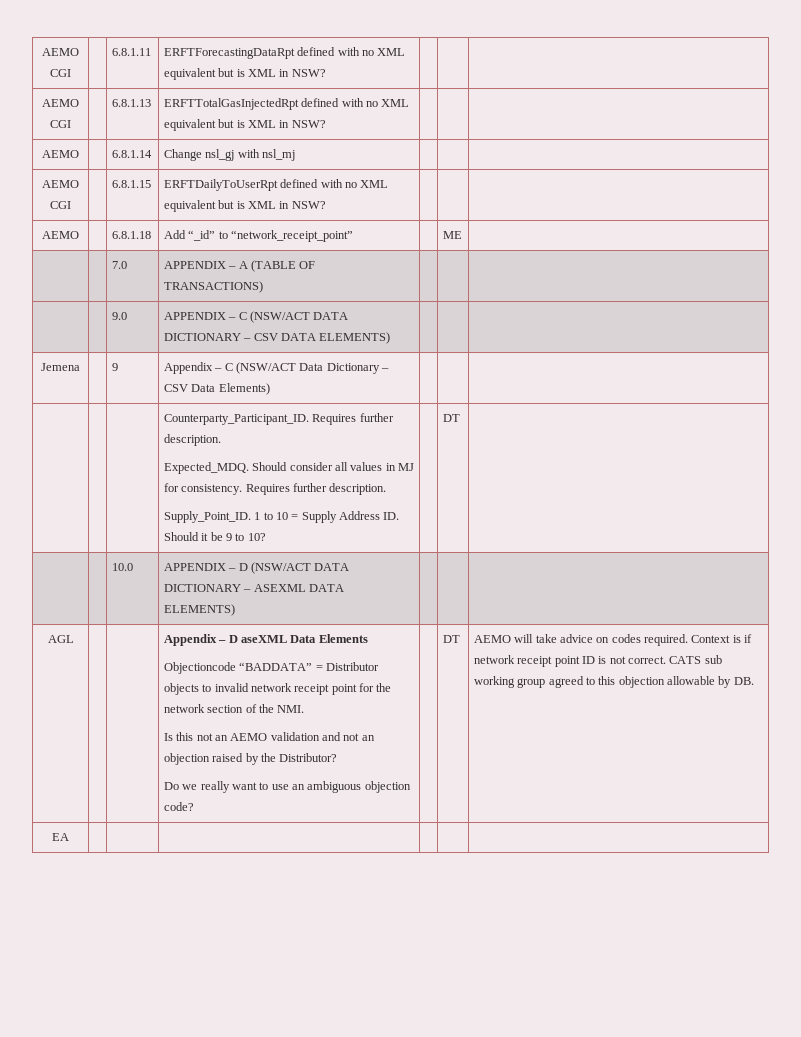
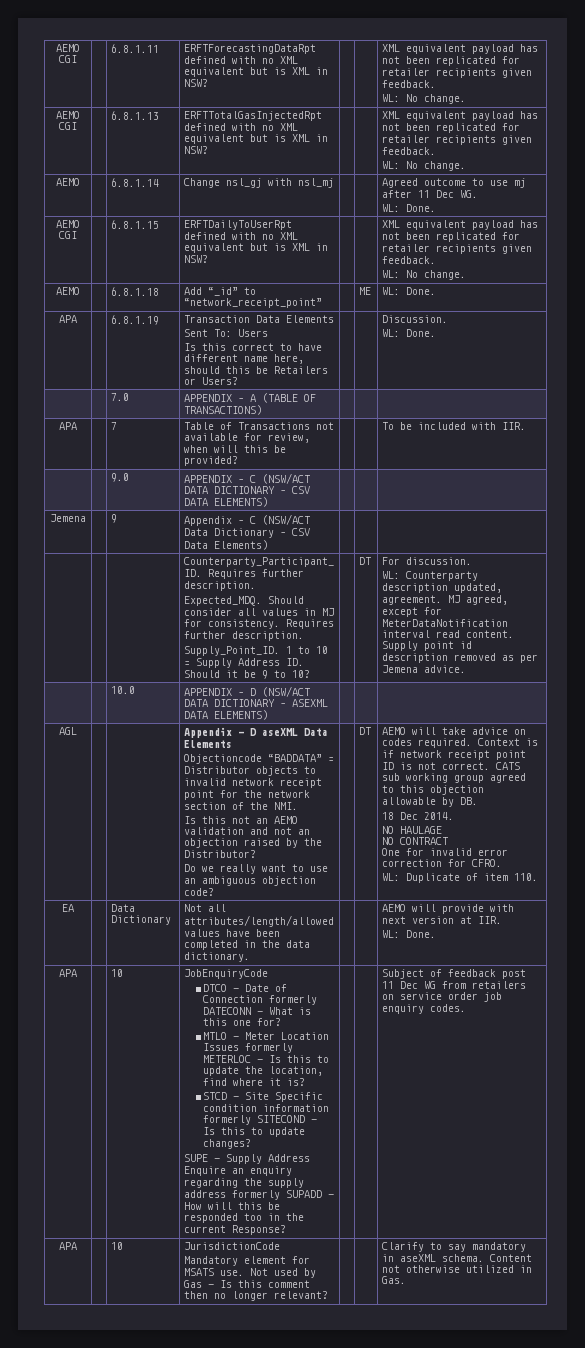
- AEMO CGI | | 6.8.1.11 | ERFTForecastingDataRpt defined with no XML equivalent but is XML in NSW? | | |
+ AEMO CGI | | 6.8.1.11 | ERFTForecastingDataRpt defined with no XML equivalent but is XML in NSW? | | | XML equivalent payload has not been replicated for retailer recipients given feedback.
+ WL: No change.
- AEMO CGI | | 6.8.1.13 | ERFTTotalGasInjectedRpt defined with no XML equivalent but is XML in NSW? | | |
+ AEMO CGI | | 6.8.1.13 | ERFTTotalGasInjectedRpt defined with no XML equivalent but is XML in NSW? | | | XML equivalent payload has not been replicated for retailer recipients given feedback.
+ WL: No change.
- AEMO | | 6.8.1.14 | Change nsl_gj with nsl_mj | | |
+ AEMO | | 6.8.1.14 | Change nsl_gj with nsl_mj | | | Agreed outcome to use mj after 11 Dec WG.
+ WL: Done.
- AEMO CGI | | 6.8.1.15 | ERFTDailyToUserRpt defined with no XML equivalent but is XML in NSW? | | |
+ AEMO CGI | | 6.8.1.15 | ERFTDailyToUserRpt defined with no XML equivalent but is XML in NSW? | | | XML equivalent payload has not been replicated for retailer recipients given feedback.
+ WL: No change.
- AEMO | | 6.8.1.18 | Add “_id” to “network_receipt_point” | | ME |
+ AEMO | | 6.8.1.18 | Add “_id” to “network_receipt_point” | | ME | WL: Done.
+ APA | | 6.8.1.19 | Transaction Data Elements
+ Sent To: Users
+ Is this correct to have different name here, should this be Retailers or Users? | | | Discussion.
+ WL: Done.
+ APA | | 7 | Table of Transactions not available for review, when will this be provided? | | | To be included with IIR.
+ For discussion.
+ WL: Counterparty description updated, agreement. MJ agreed, except for MeterDataNotification interval read content. Supply point id description removed as per Jemena advice.
- EA | | | | | |
+ 18 Dec 2014.
+ NO HAULAGE
+ NO CONTRACT
+ One for invalid error correction for CFRO.
+ WL: Duplicate of item 110.
+ EA | | Data Dictionary | Not all attributes/length/allowed values have been completed in the data dictionary. | | | AEMO will provide with next version at IIR.
+ WL: Done.
+ APA | | 10 | JobEnquiryCode
+ DTCO - Date of Connection formerly DATECONN - What is this one for?
+ MTLO - Meter Location Issues formerly METERLOC - Is this to update the location, find where it is?
+ STCD - Site Specific condition information formerly SITECOND - Is this to update changes?
+ SUPE - Supply Address Enquire an enquiry regarding the supply address formerly SUPADD - How will this be responded too in the current Response? | | | Subject of feedback post 11 Dec WG from retailers on service order job enquiry codes.
+ APA | | 10 | JurisdictionCode
+ Mandatory element for MSATS use. Not used by Gas - Is this comment then no longer relevant? | | | Clarify to say mandatory in aseXML schema. Content not otherwise utilized in Gas.

